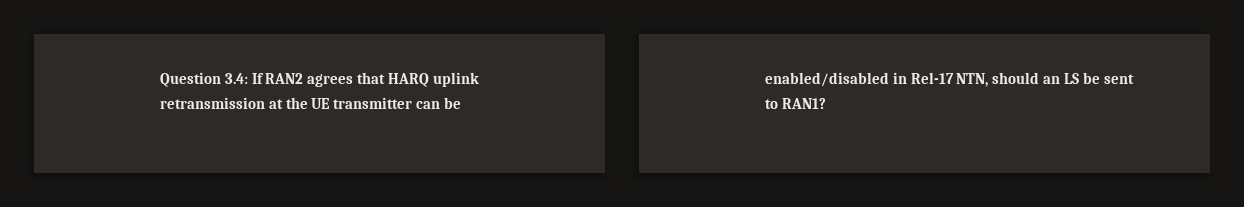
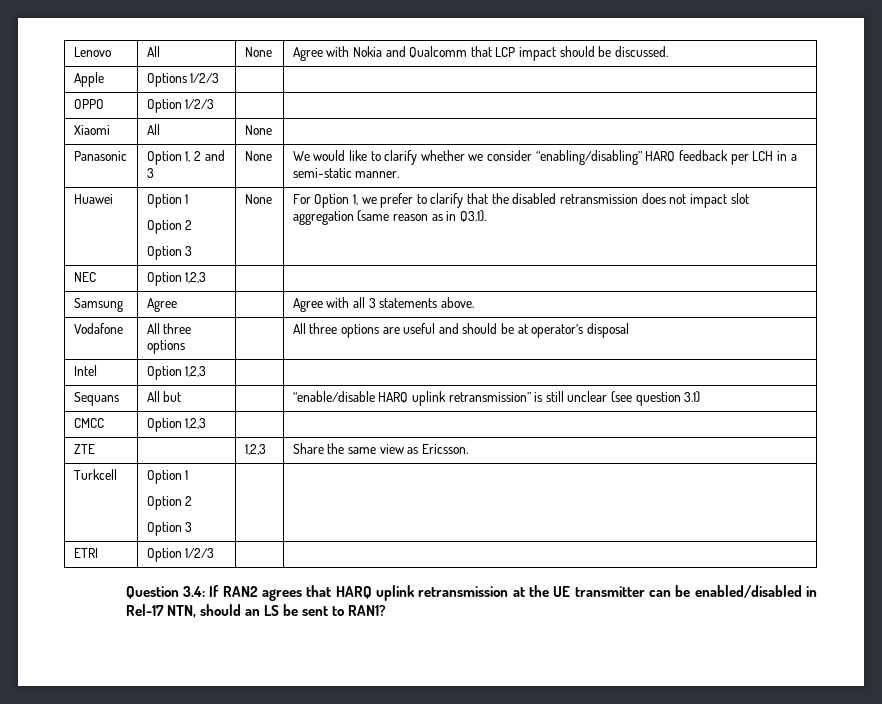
+ Lenovo | All | None | Agree with Nokia and Qualcomm that LCP impact should be discussed.
+ Apple | Options 1/2/3 | |
+ OPPO | Option 1/2/3 | |
+ Xiaomi | All | None |
+ Panasonic | Option 1, 2 and 3 | None | We would like to clarify whether we consider “enabling/disabling” HARQ feedback per LCH in a semi-static manner.
+ Huawei | Option 1
+ Option 2
+ Option 3 | None | For Option 1, we prefer to clarify that the disabled retransmission does not impact slot aggregation (same reason as in Q3.1).
+ NEC | Option 1,2,3 | |
+ Samsung | Agree | | Agree with all 3 statements above.
+ Vodafone | All three options | | All three options are useful and should be at operator’s disposal
+ Intel | Option 1,2,3 | |
+ Sequans | All but | | “enable/disable HARQ uplink retransmission” is still unclear (see question 3.1)
+ CMCC | Option 1,2,3 | |
+ ZTE | | 1,2,3 | Share the same view as Ericsson.
+ Turkcell | Option 1
+ Option 2
+ Option 3 | |
+ ETRI | Option 1/2/3 | |

